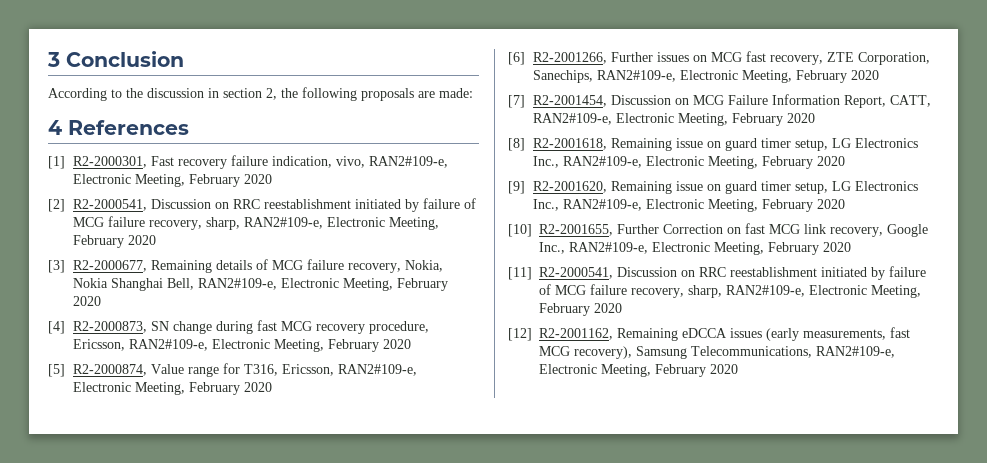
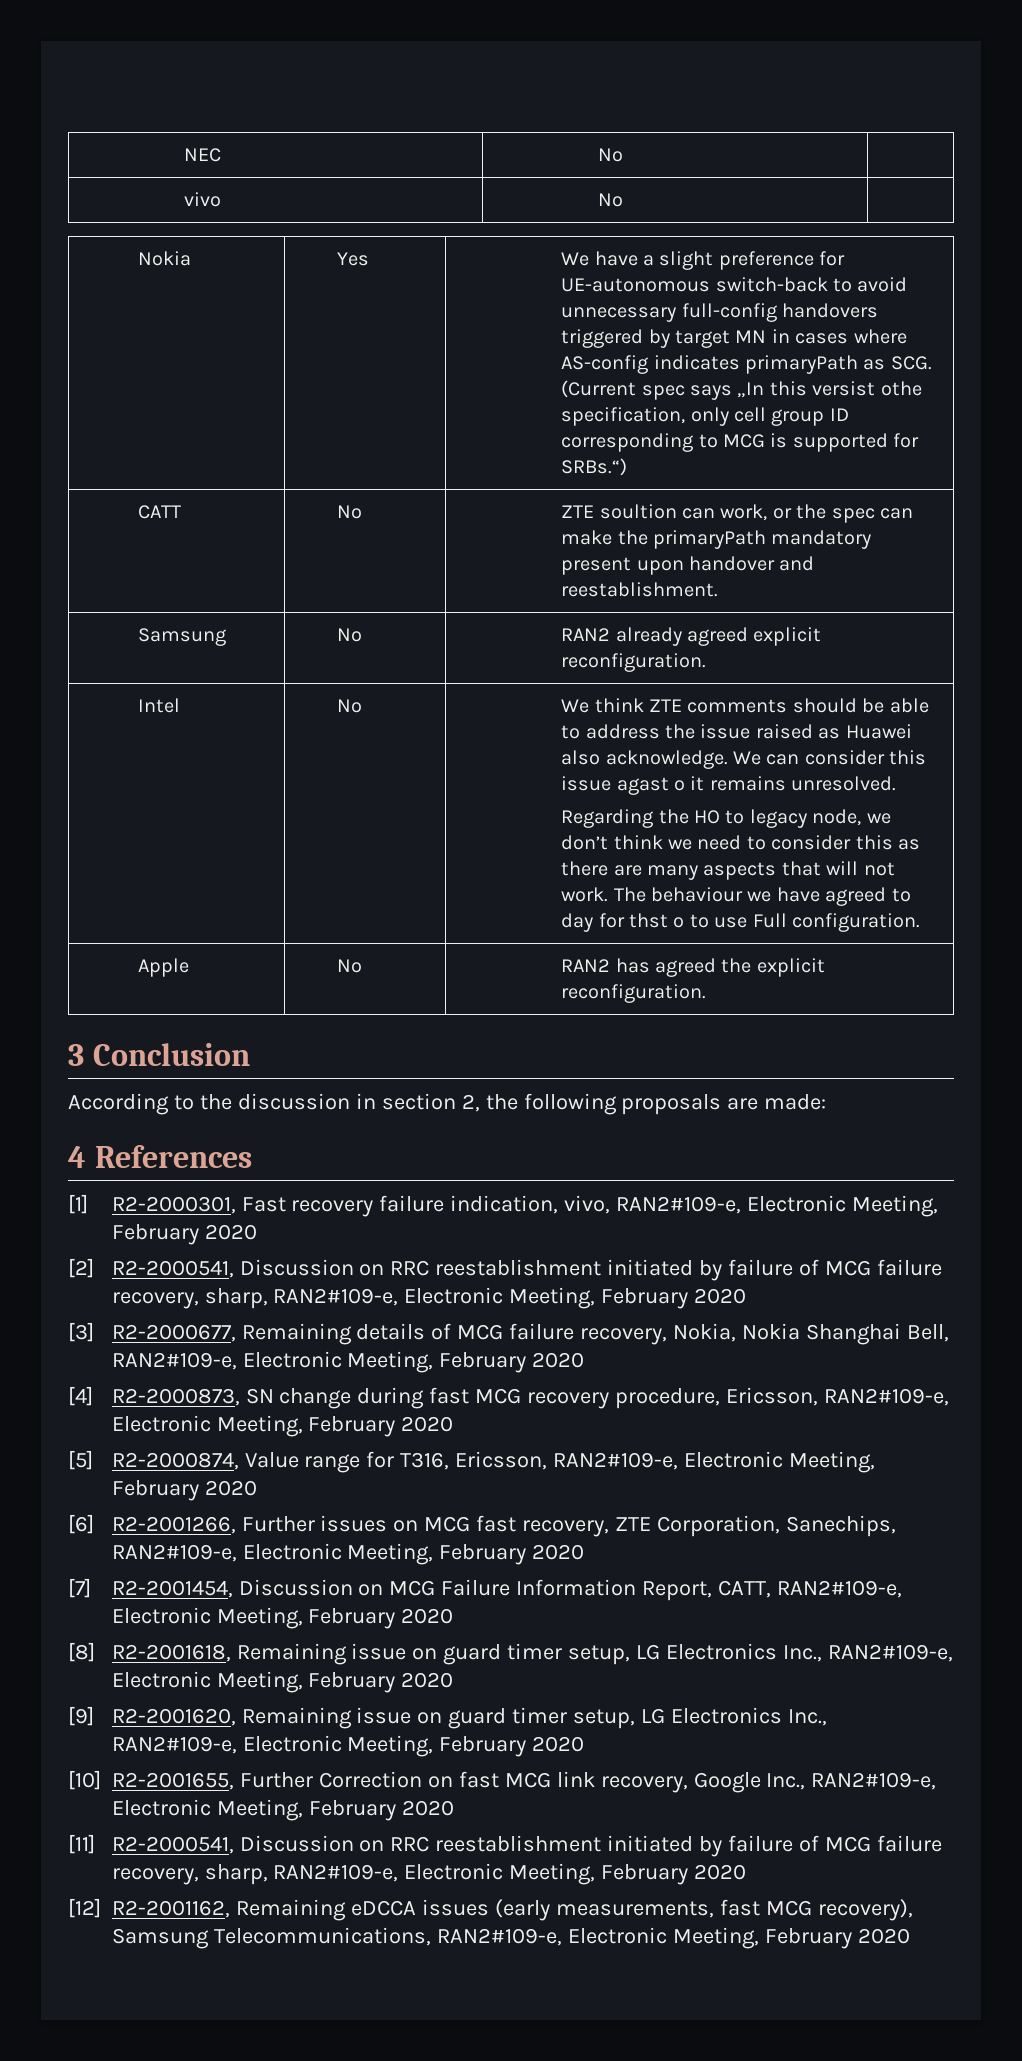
+ NEC | No |
+ vivo | No |
+ Nokia | Yes | We have a slight preference for UE-autonomous switch-back to avoid unnecessary full-config handovers triggered by target MN in cases where AS-config indicates primaryPath as SCG. (Current spec says „In this versist othe specification, only cell group ID corresponding to MCG is supported for SRBs.“)
+ CATT | No | ZTE soultion can work, or the spec can make the primaryPath mandatory present upon handover and reestablishment.
+ Samsung | No | RAN2 already agreed explicit reconfiguration.
+ Intel | No | We think ZTE comments should be able to address the issue raised as Huawei also acknowledge. We can consider this issue agast o it remains unresolved.
+ Regarding the HO to legacy node, we don’t think we need to consider this as there are many aspects that will not work. The behaviour we have agreed to day for thst o to use Full configuration.
+ Apple | No | RAN2 has agreed the explicit reconfiguration.

